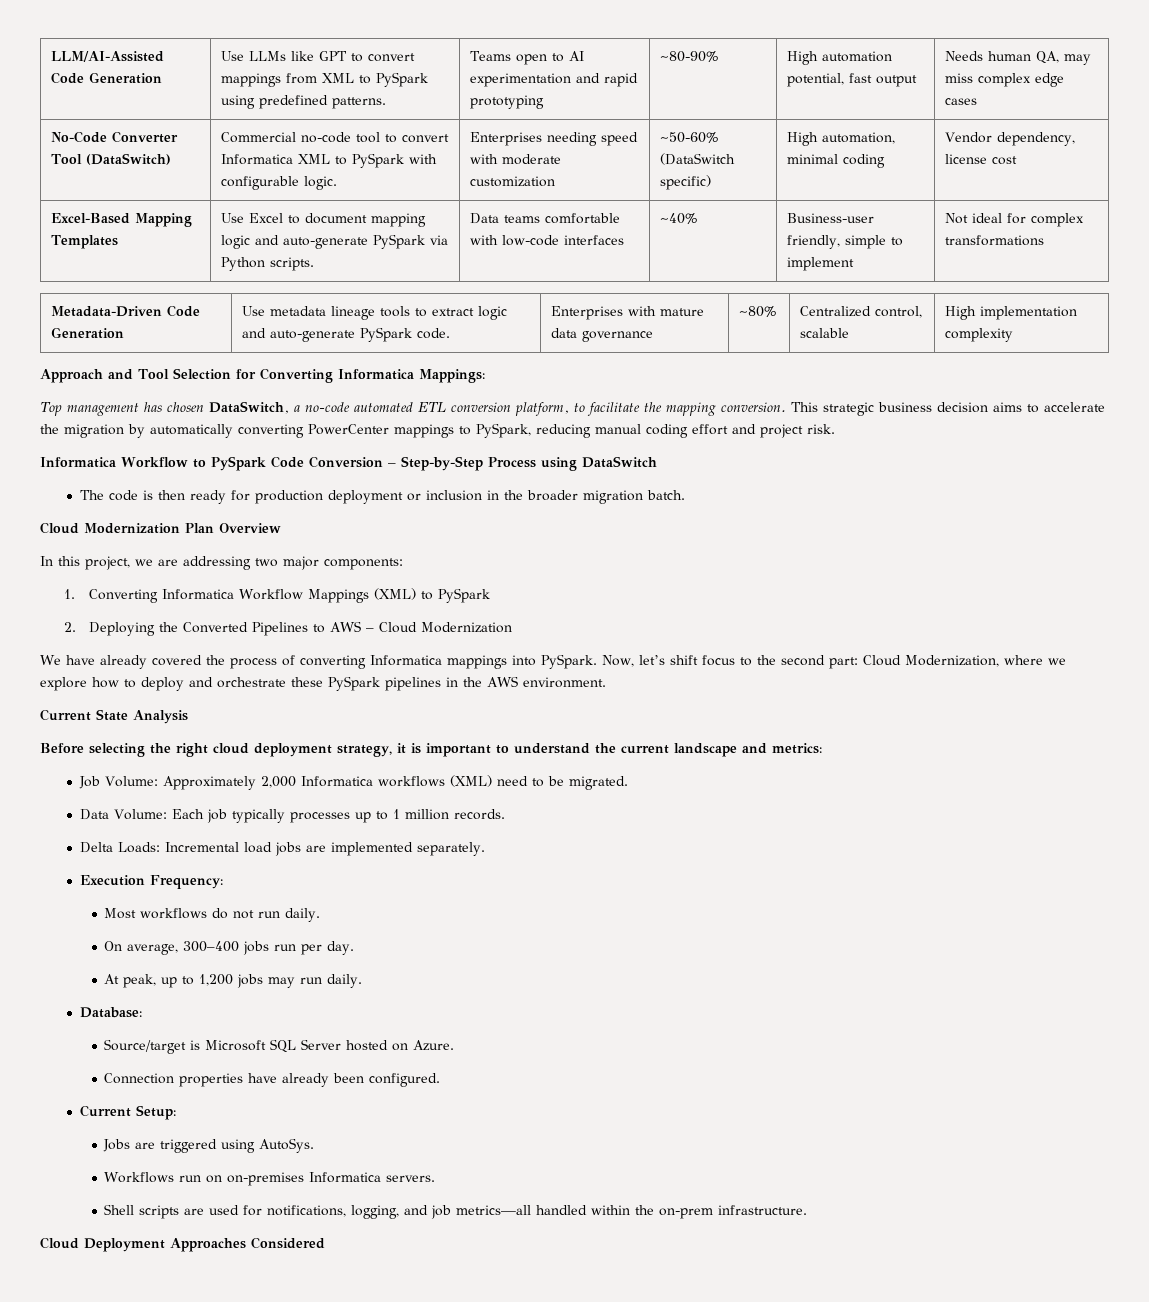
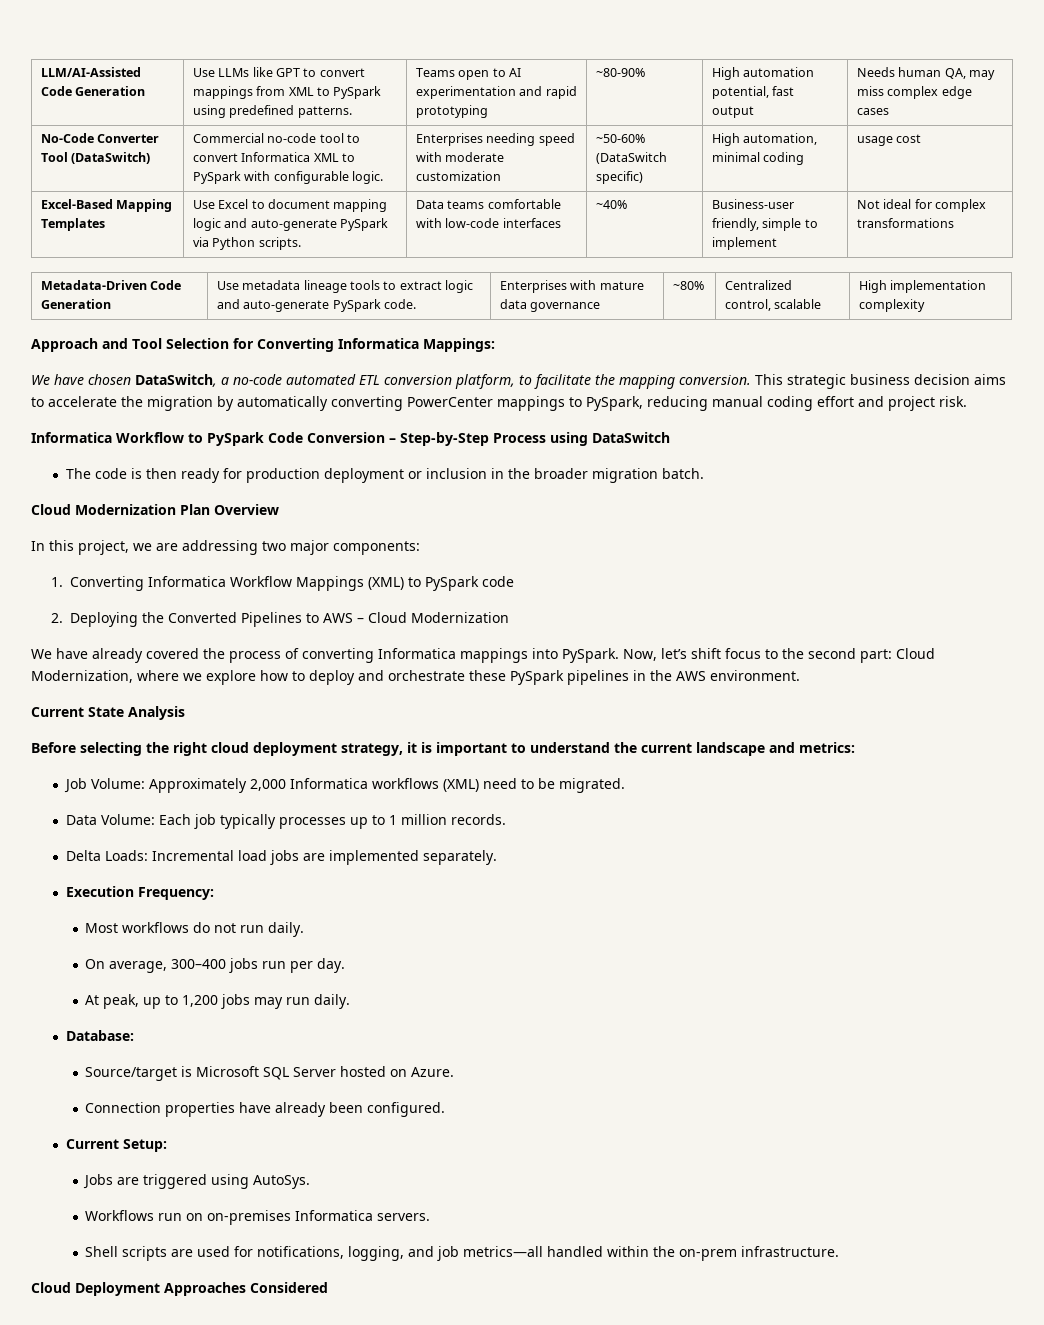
- No-Code Converter Tool (DataSwitch) | Commercial no-code tool to convert Informatica XML to PySpark with configurable logic. | Enterprises needing speed with moderate customization | ~50-60% (DataSwitch specific) | High automation, minimal coding | Vendor dependency, license cost
+ No-Code Converter Tool (DataSwitch) | Commercial no-code tool to convert Informatica XML to PySpark with configurable logic. | Enterprises needing speed with moderate customization | ~50-60% (DataSwitch specific) | High automation, minimal coding | usage cost
- Top management has chosen DataSwitch, a no-code automated ETL conversion platform, to facilitate the mapping conversion.
+ We have chosen DataSwitch, a no-code automated ETL conversion platform, to facilitate the mapping conversion.
- 1. Converting Informatica Workflow Mappings (XML) to PySpark
+ 1. Converting Informatica Workflow Mappings (XML) to PySpark code

